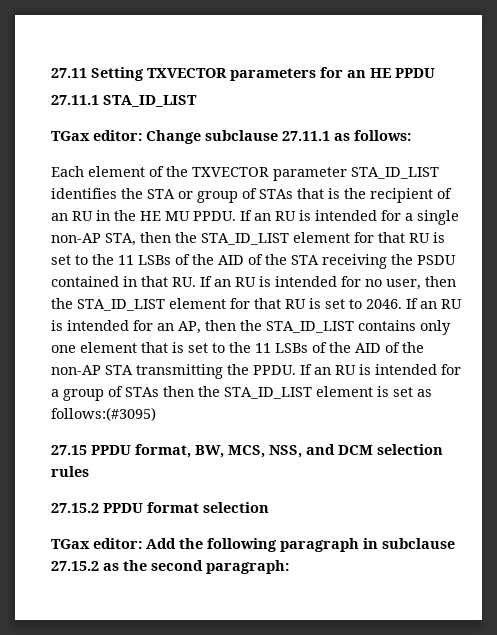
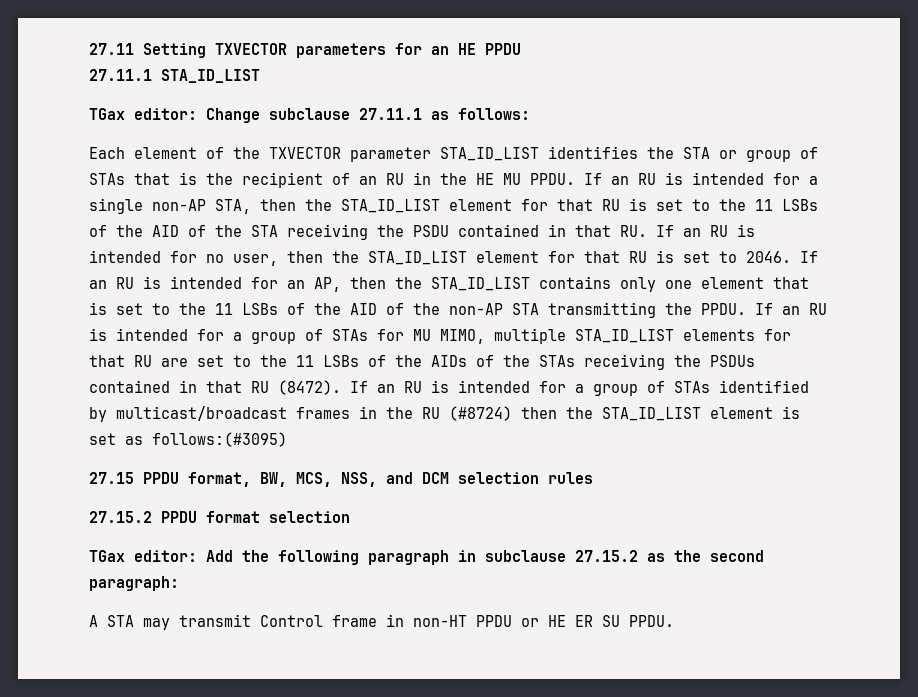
- If an RU is intended for a group of STAs then the STA_ID_LIST element is set as follows:(#3095)
+ If an RU is intended for a group of STAs for MU MIMO, multiple STA_ID_LIST elements for that RU are set to the 11 LSBs of the AIDs of the STAs receiving the PSDUs contained in that RU (8472). If an RU is intended for a group of STAs identified by multicast/broadcast frames in the RU (#8724) then the STA_ID_LIST element is set as follows:(#3095)
+ A STA may transmit Control frame in non-HT PPDU or HE ER SU PPDU.

